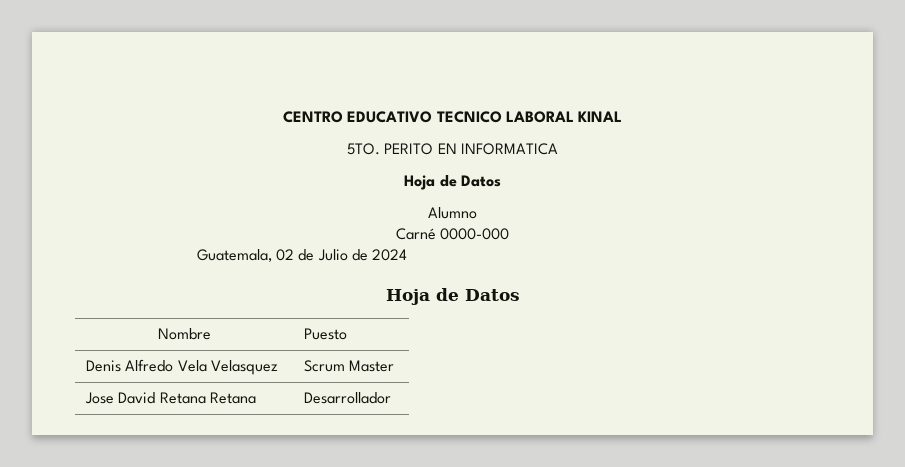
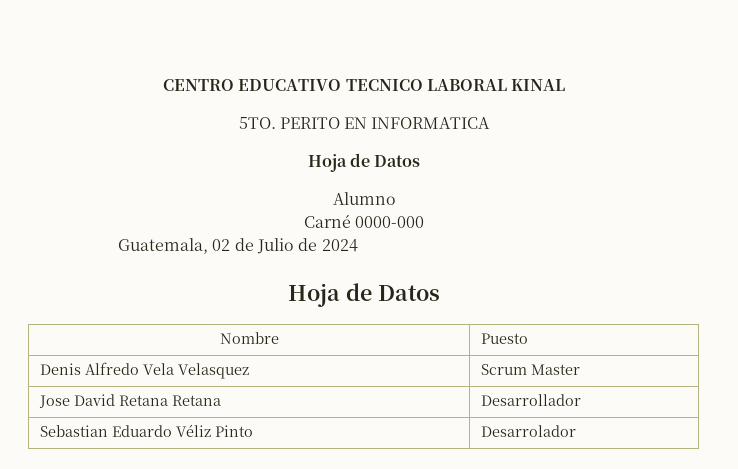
+ Sebastian Eduardo Véliz Pinto | Desarrolador

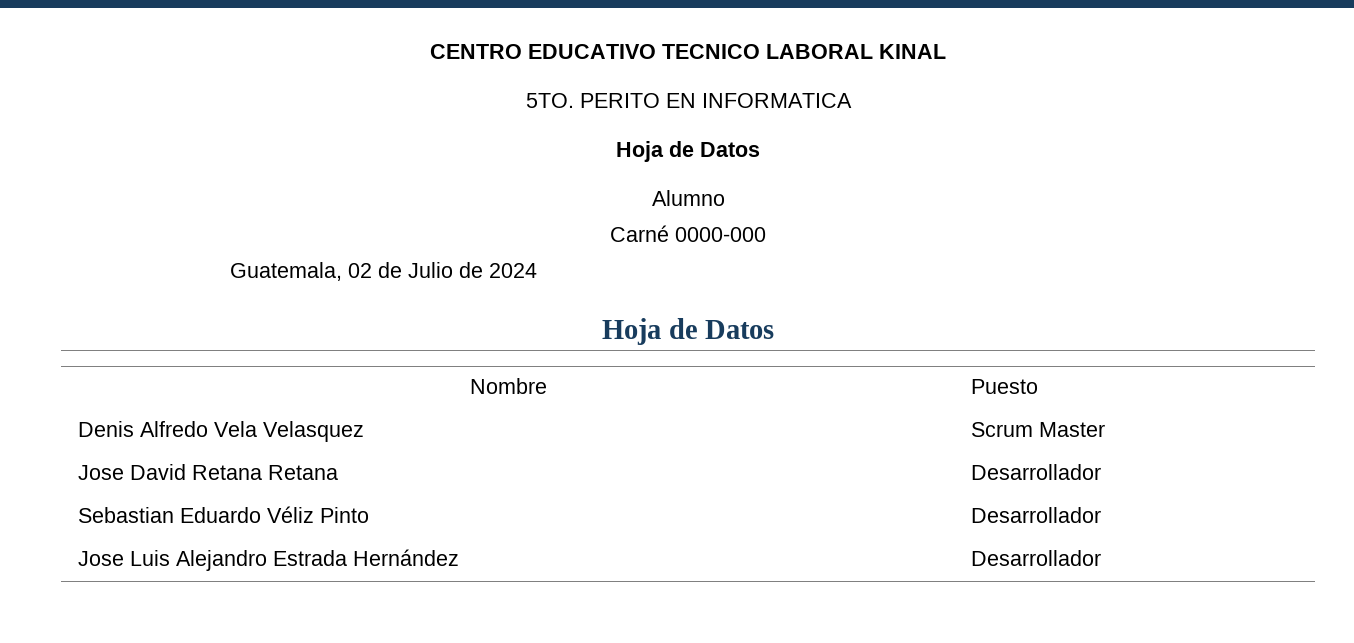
- Sebastian Eduardo Véliz Pinto | Desarrolador
+ Sebastian Eduardo Véliz Pinto | Desarrollador
+ Jose Luis Alejandro Estrada Hernández | Desarrollador

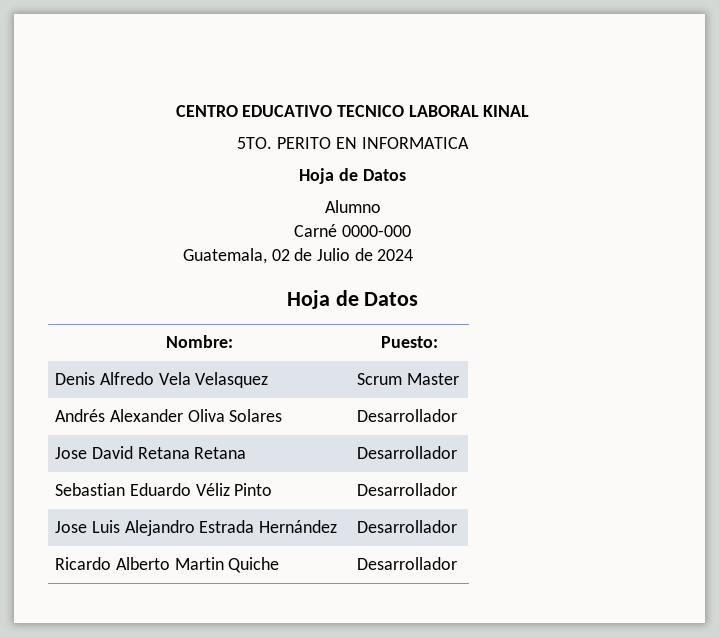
- Nombre | Puesto
+ Nombre: | Puesto:
+ Andrés Alexander Oliva Solares | Desarrollador
+ Ricardo Alberto Martin Quiche | Desarrollador

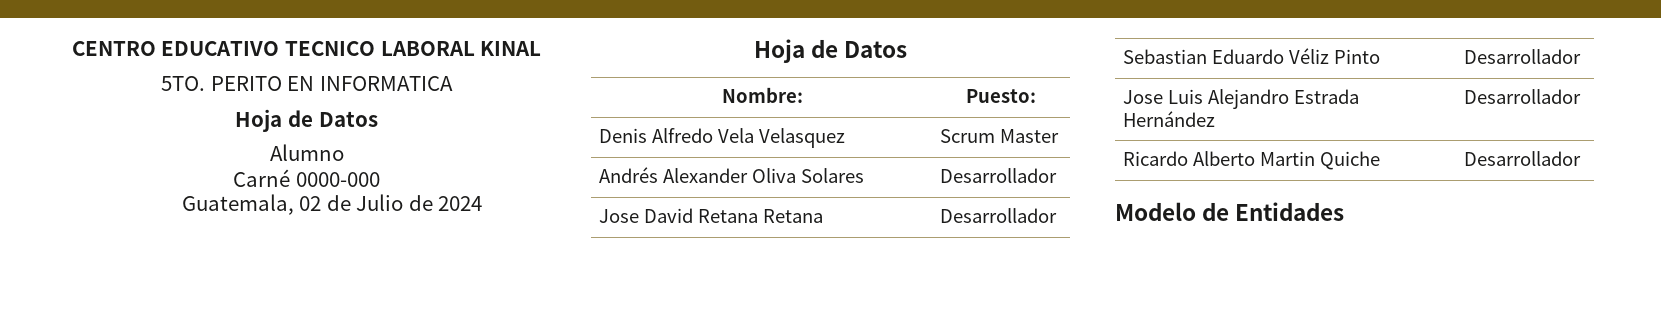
+ Modelo de Entidades

